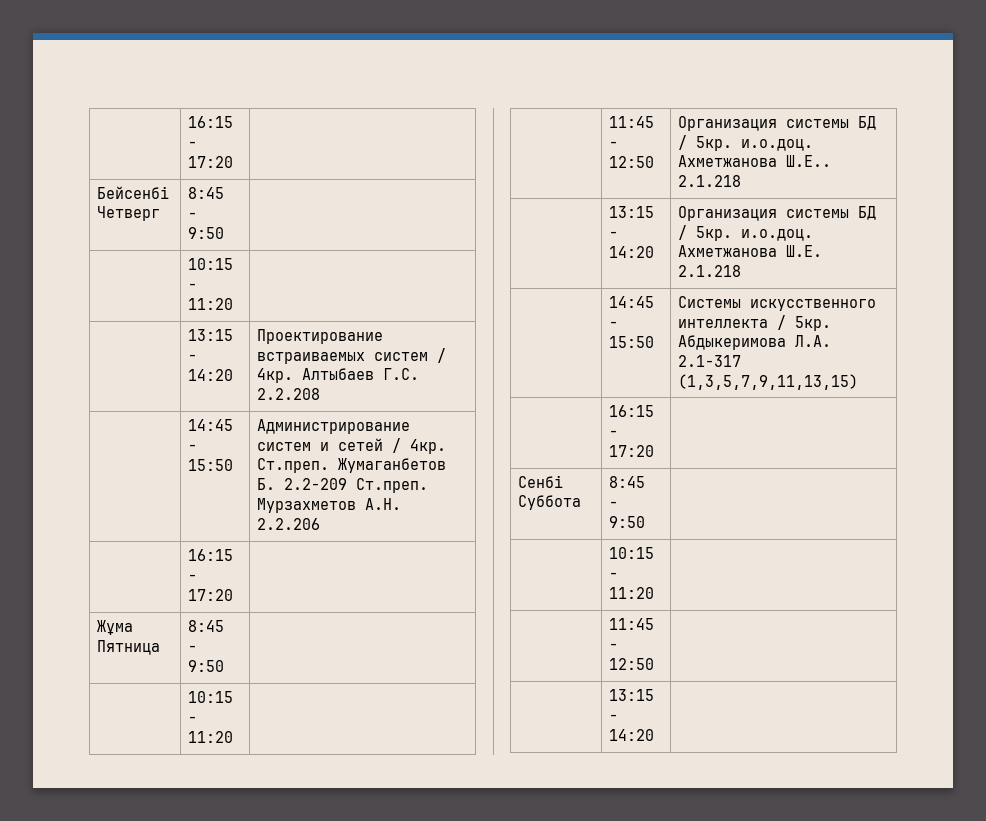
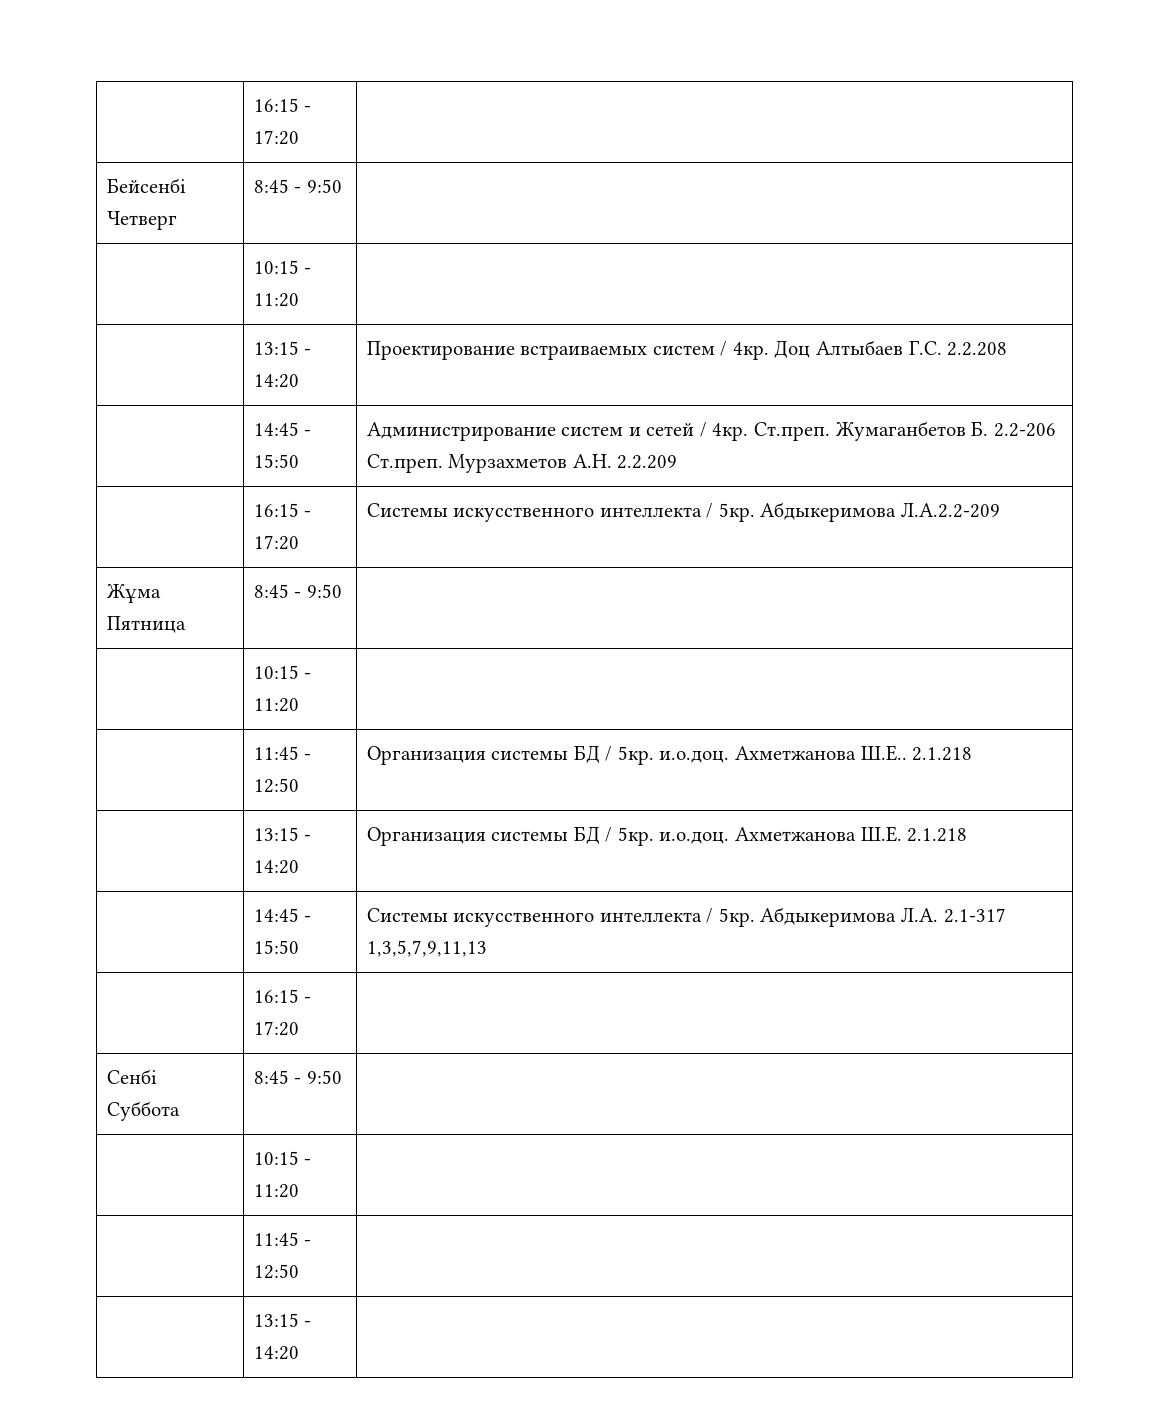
- | 13:15 - 14:20 | Проектирование встраиваемых систем / 4кр. Алтыбаев Г.С. 2.2.208
+ | 13:15 - 14:20 | Проектирование встраиваемых систем / 4кр. Доц Алтыбаев Г.С. 2.2.208
- | 14:45 - 15:50 | Администрирование систем и сетей / 4кр. Ст.преп. Жумаганбетов Б. 2.2-209 Ст.преп. Мурзахметов А.Н. 2.2.206
- | 16:15 - 17:20 |
+ | 14:45 - 15:50 | Администрирование систем и сетей / 4кр. Ст.преп. Жумаганбетов Б. 2.2-206 Ст.преп. Мурзахметов А.Н. 2.2.209
+ | 16:15 - 17:20 | Cистемы искусственного интеллекта / 5кр. Абдыкеримова Л.А.2.2-209
- | 14:45 - 15:50 | Cистемы искусственного интеллекта / 5кр. Абдыкеримова Л.А. 2.1-317 (1,3,5,7,9,11,13,15)
+ | 14:45 - 15:50 | Cистемы искусственного интеллекта / 5кр. Абдыкеримова Л.А. 2.1-317 1,3,5,7,9,11,13

